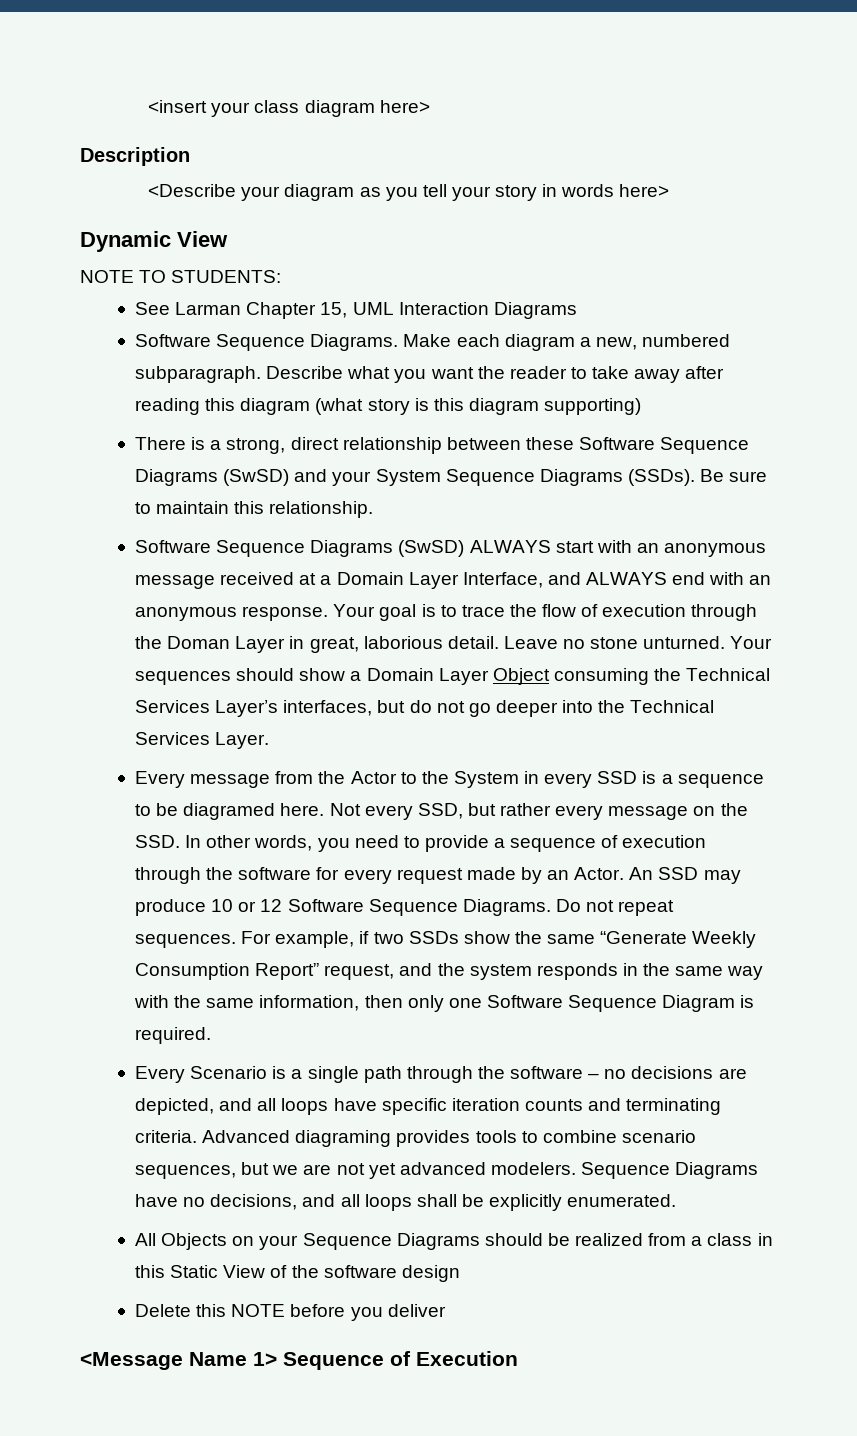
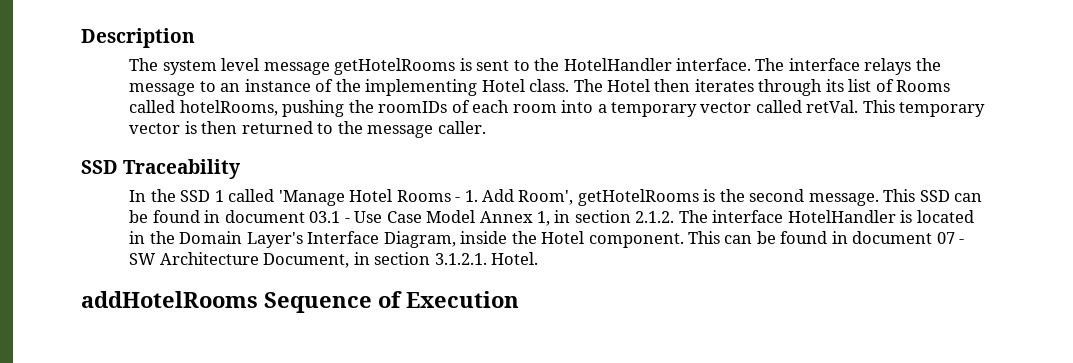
- <insert your class diagram here>
  Description
- <Describe your diagram as you tell your story in words here>
- Dynamic View
- NOTE TO STUDENTS:
- See Larman Chapter 15, UML Interaction Diagrams
- Software Sequence Diagrams. Make each diagram a new, numbered subparagraph. Describe what you want the reader to take away after reading this diagram (what story is this diagram supporting)
- There is a strong, direct relationship between these Software Sequence Diagrams (SwSD) and your System Sequence Diagrams (SSDs). Be sure to maintain this relationship.
- Software Sequence Diagrams (SwSD) ALWAYS start with an anonymous message received at a Domain Layer Interface, and ALWAYS end with an anonymous response. Your goal is to trace the flow of execution through the Doman Layer in great, laborious detail. Leave no stone unturned. Your sequences should show a Domain Layer Object consuming the Technical Services Layer’s interfaces, but do not go deeper into the Technical Services Layer.
- Every message from the Actor to the System in every SSD is a sequence to be diagramed here. Not every SSD, but rather every message on the SSD. In other words, you need to provide a sequence of execution through the software for every request made by an Actor. An SSD may produce 10 or 12 Software Sequence Diagrams. Do not repeat sequences. For example, if two SSDs show the same “Generate Weekly Consumption Report” request, and the system responds in the same way with the same information, then only one Software Sequence Diagram is required.
- Every Scenario is a single path through the software – no decisions are depicted, and all loops have specific iteration counts and terminating criteria. Advanced diagraming provides tools to combine scenario sequences, but we are not yet advanced modelers. Sequence Diagrams have no decisions, and all loops shall be explicitly enumerated.
- All Objects on your Sequence Diagrams should be realized from a class in this Static View of the software design
- Delete this NOTE before you deliver
- <Message Name 1> Sequence of Execution
+ The system level message getHotelRooms is sent to the HotelHandler interface. The interface relays the message to an instance of the implementing Hotel class. The Hotel then iterates through its list of Rooms called hotelRooms, pushing the roomIDs of each room into a temporary vector called retVal. This temporary vector is then returned to the message caller.
+ SSD Traceability
+ In the SSD 1 called 'Manage Hotel Rooms - 1. Add Room', getHotelRooms is the second message. This SSD can be found in document 03.1 - Use Case Model Annex 1, in section 2.1.2. The interface HotelHandler is located in the Domain Layer's Interface Diagram, inside the Hotel component. This can be found in document 07 - SW Architecture Document, in section 3.1.2.1. Hotel.
+ addHotelRooms Sequence of Execution

